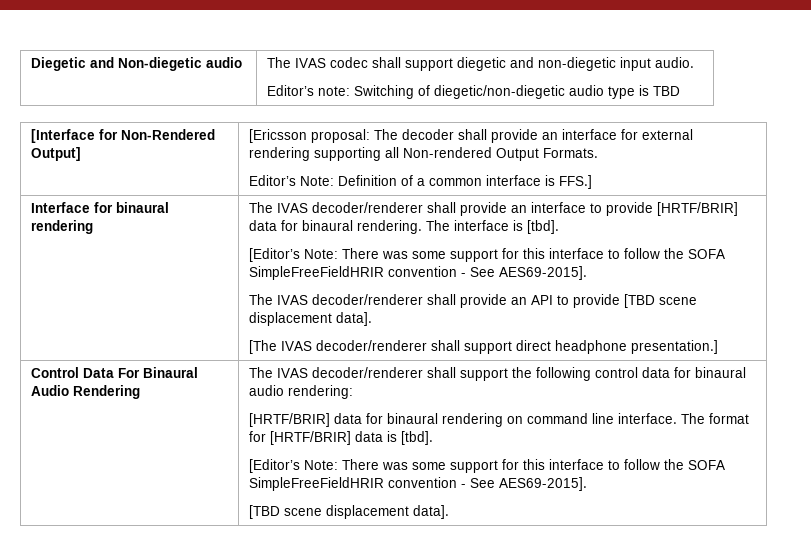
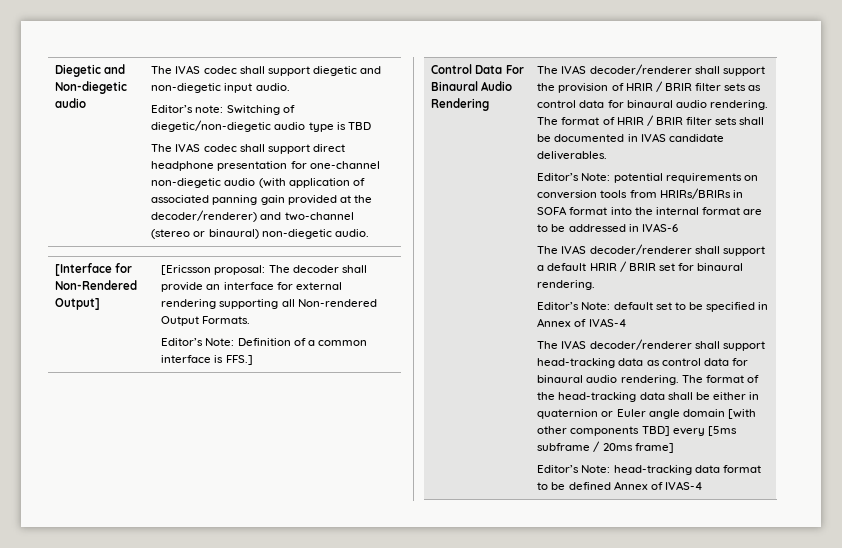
+ The IVAS codec shall support direct headphone presentation for one-channel non-diegetic audio (with application of associated panning gain provided at the decoder/renderer) and two-channel (stereo or binaural) non-diegetic audio.
- Interface for binaural rendering | The IVAS decoder/renderer shall provide an interface to provide [HRTF/BRIR] data for binaural rendering. The interface is [tbd].
- [Editor’s Note: There was some support for this interface to follow the SOFA SimpleFreeFieldHRIR convention - See AES69-2015].
- The IVAS decoder/renderer shall provide an API to provide [TBD scene displacement data].
- [The IVAS decoder/renderer shall support direct headphone presentation.]
- The IVAS decoder/renderer shall support the following control data for binaural audio rendering:
- [HRTF/BRIR] data for binaural rendering on command line interface. The format for [HRTF/BRIR] data is [tbd].
- [Editor’s Note: There was some support for this interface to follow the SOFA SimpleFreeFieldHRIR convention - See AES69-2015].
- [TBD scene displacement data].
+ The IVAS decoder/renderer shall support the provision of HRIR / BRIR filter sets as control data for binaural audio rendering. The format of HRIR / BRIR filter sets shall be documented in IVAS candidate deliverables.
+ Editor’s Note: potential requirements on conversion tools from HRIRs/BRIRs in SOFA format into the internal format are to be addressed in IVAS-6
+ The IVAS decoder/renderer shall support a default HRIR / BRIR set for binaural rendering.
+ Editor’s Note: default set to be specified in Annex of IVAS-4
+ The IVAS decoder/renderer shall support head-tracking data as control data for binaural audio rendering. The format of the head-tracking data shall be either in quaternion or Euler angle domain [with other components TBD] every [5ms subframe / 20ms frame]
+ Editor’s Note: head-tracking data format to be defined Annex of IVAS-4

